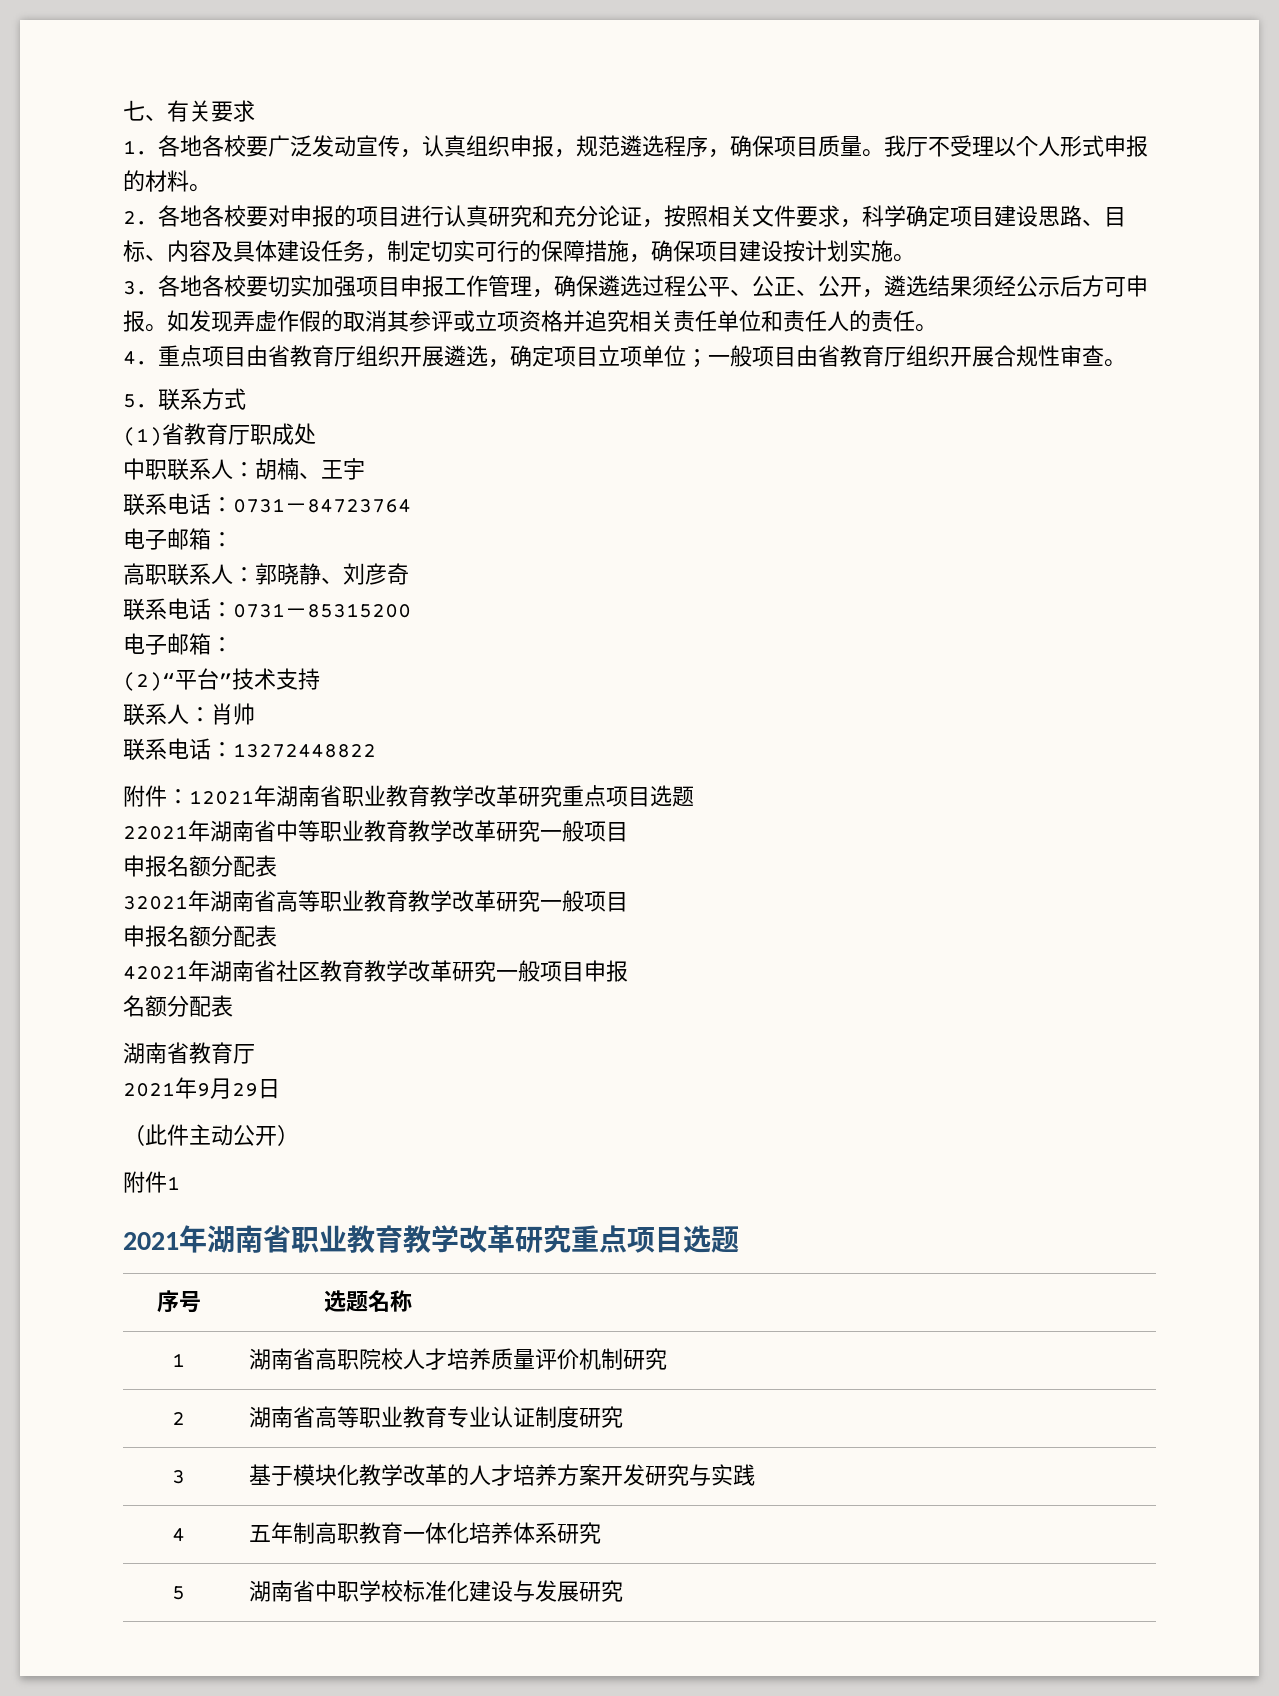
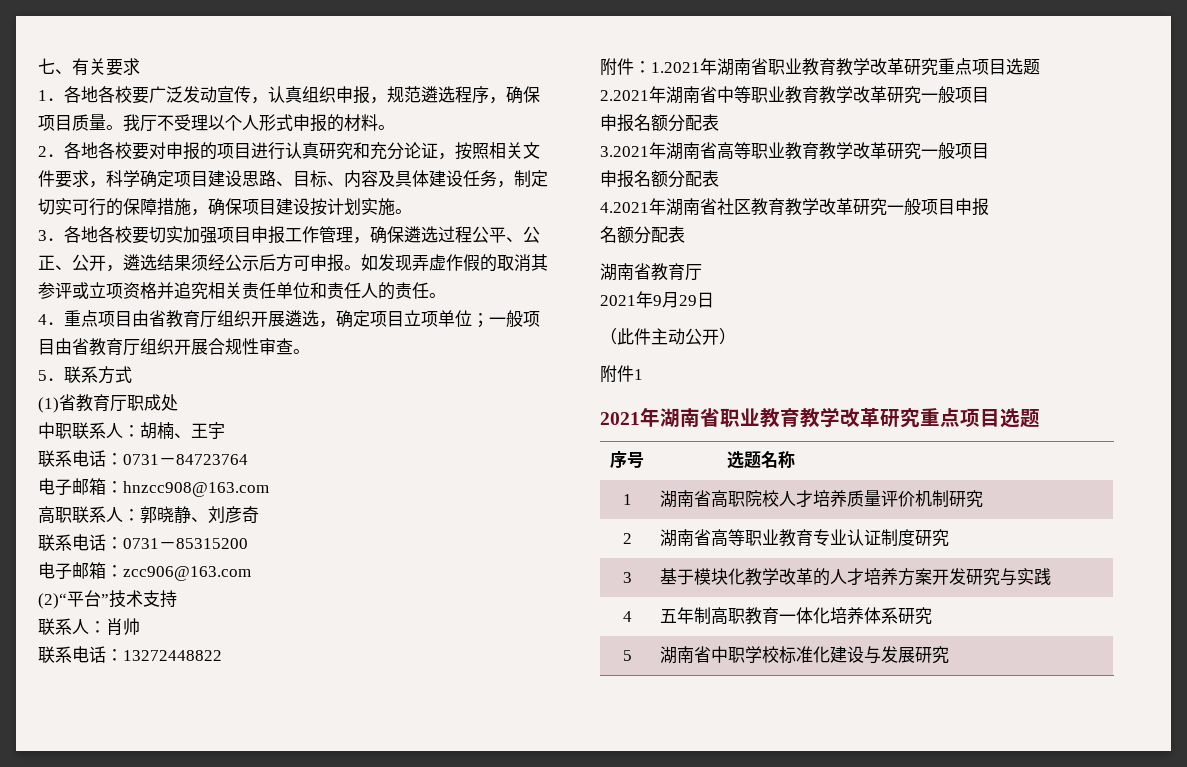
  联系电话：0731－84723764
- 电子邮箱：
+ 电子邮箱：hnzcc908@163.com
  联系电话：0731－85315200
- 电子邮箱：
+ 电子邮箱：zcc906@163.com
- 附件：12021年湖南省职业教育教学改革研究重点项目选题
+ 附件：1.2021年湖南省职业教育教学改革研究重点项目选题
- 22021年湖南省中等职业教育教学改革研究一般项目
+ 2.2021年湖南省中等职业教育教学改革研究一般项目
- 32021年湖南省高等职业教育教学改革研究一般项目
+ 3.2021年湖南省高等职业教育教学改革研究一般项目
- 42021年湖南省社区教育教学改革研究一般项目申报
+ 4.2021年湖南省社区教育教学改革研究一般项目申报

